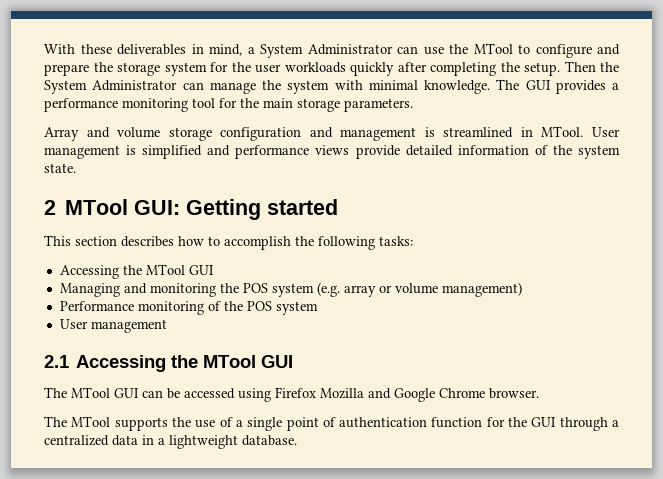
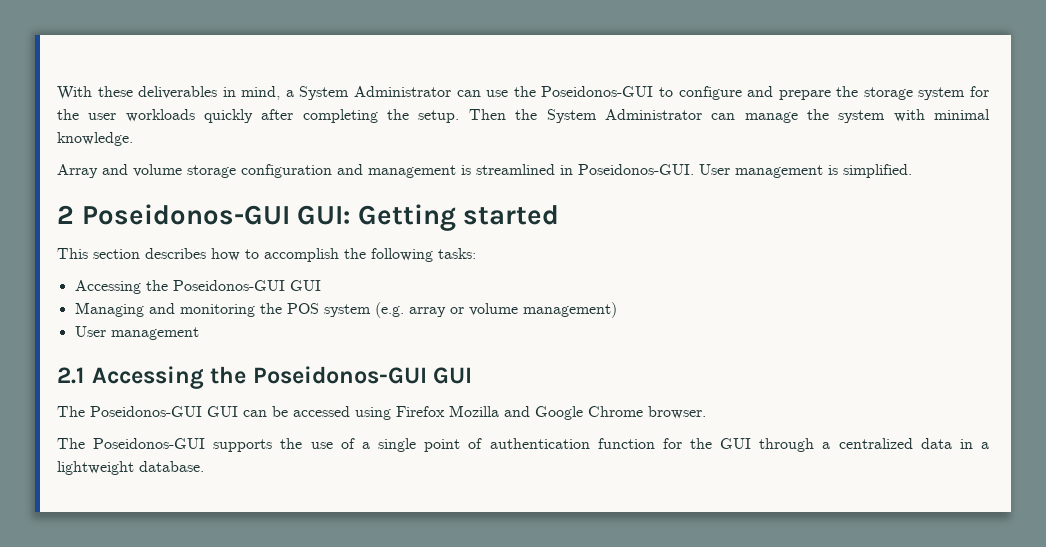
- With these deliverables in mind, a System Administrator can use the MTool to configure and prepare the storage system for the user workloads quickly after completing the setup.
+ With these deliverables in mind, a System Administrator can use the Poseidonos-GUI to configure and prepare the storage system for the user workloads quickly after completing the setup.
- The GUI provides a performance monitoring tool for the main storage parameters.
- Array and volume storage configuration and management is streamlined in MTool.
+ Array and volume storage configuration and management is streamlined in Poseidonos-GUI.
- User management is simplified and performance views provide detailed information of the system state.
+ User management is simplified.
- 2 MTool GUI: Getting started
+ 2 Poseidonos-GUI GUI: Getting started
  This section describes how to accomplish the following tasks:
- Accessing the MTool GUI
+ Accessing the Poseidonos-GUI GUI
- Performance monitoring of the POS system
- 2.1 Accessing the MTool GUI
+ 2.1 Accessing the Poseidonos-GUI GUI
- The MTool GUI can be accessed using Firefox Mozilla and Google Chrome browser.
+ The Poseidonos-GUI GUI can be accessed using Firefox Mozilla and Google Chrome browser.
- The MTool supports the use of a single point of authentication function for the GUI through a centralized data in a lightweight database.
+ The Poseidonos-GUI supports the use of a single point of authentication function for the GUI through a centralized data in a lightweight database.

